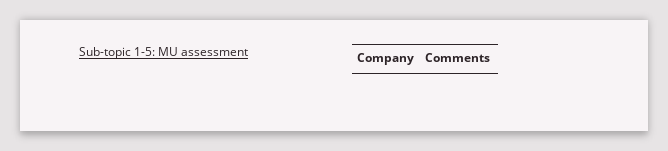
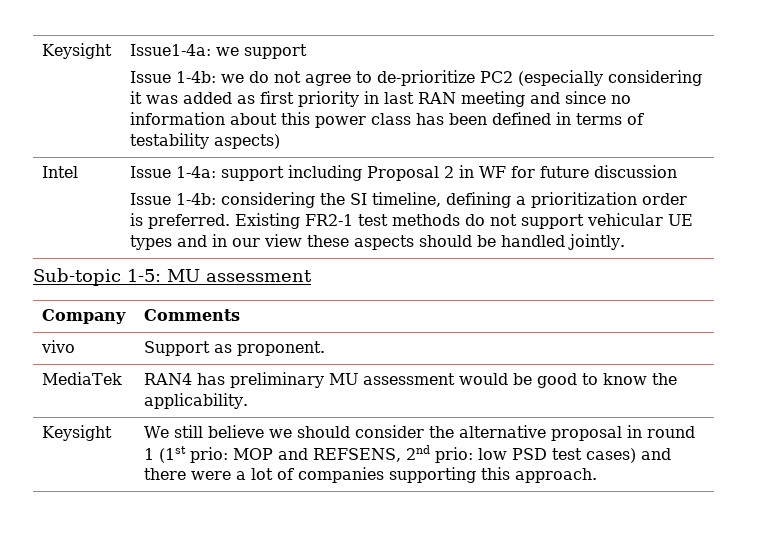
+ Keysight | Issue1-4a: we support
+ Issue 1-4b: we do not agree to de-prioritize PC2 (especially considering it was added as first priority in last RAN meeting and since no information about this power class has been defined in terms of testability aspects)
+ Intel | Issue 1-4a: support including Proposal 2 in WF for future discussion
+ Issue 1-4b: considering the SI timeline, defining a prioritization order is preferred. Existing FR2-1 test methods do not support vehicular UE types and in our view these aspects should be handled jointly.
+ vivo | Support as proponent.
+ MediaTek | RAN4 has preliminary MU assessment would be good to know the applicability.
+ Keysight | We still believe we should consider the alternative proposal in round 1 (1st prio: MOP and REFSENS, 2nd prio: low PSD test cases) and there were a lot of companies supporting this approach.

